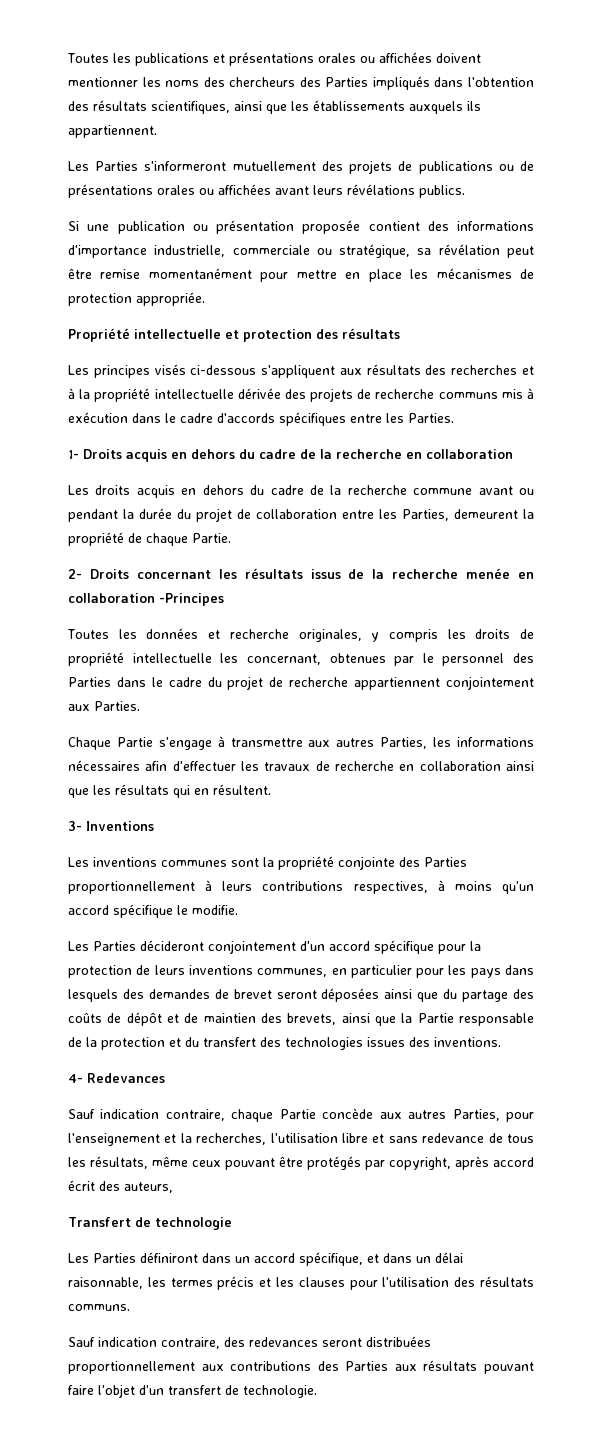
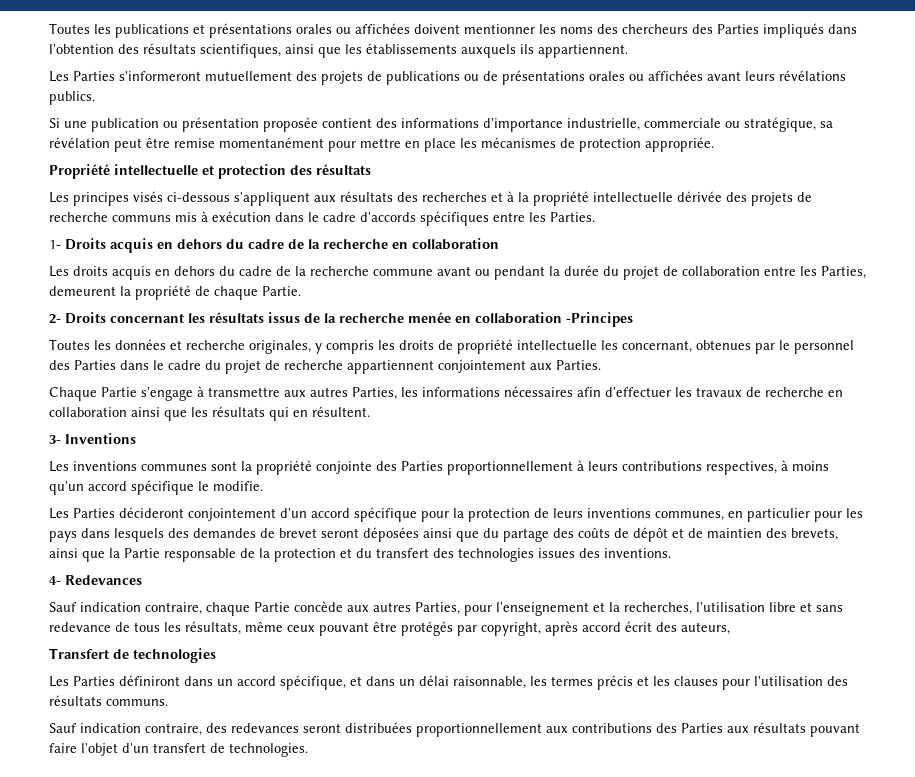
- Transfert de technologie
+ Transfert de technologies
- Sauf indication contraire, des redevances seront distribuées proportionnellement aux contributions des Parties aux résultats pouvant faire l'objet d'un transfert de technologie.
+ Sauf indication contraire, des redevances seront distribuées proportionnellement aux contributions des Parties aux résultats pouvant faire l'objet d'un transfert de technologies.

